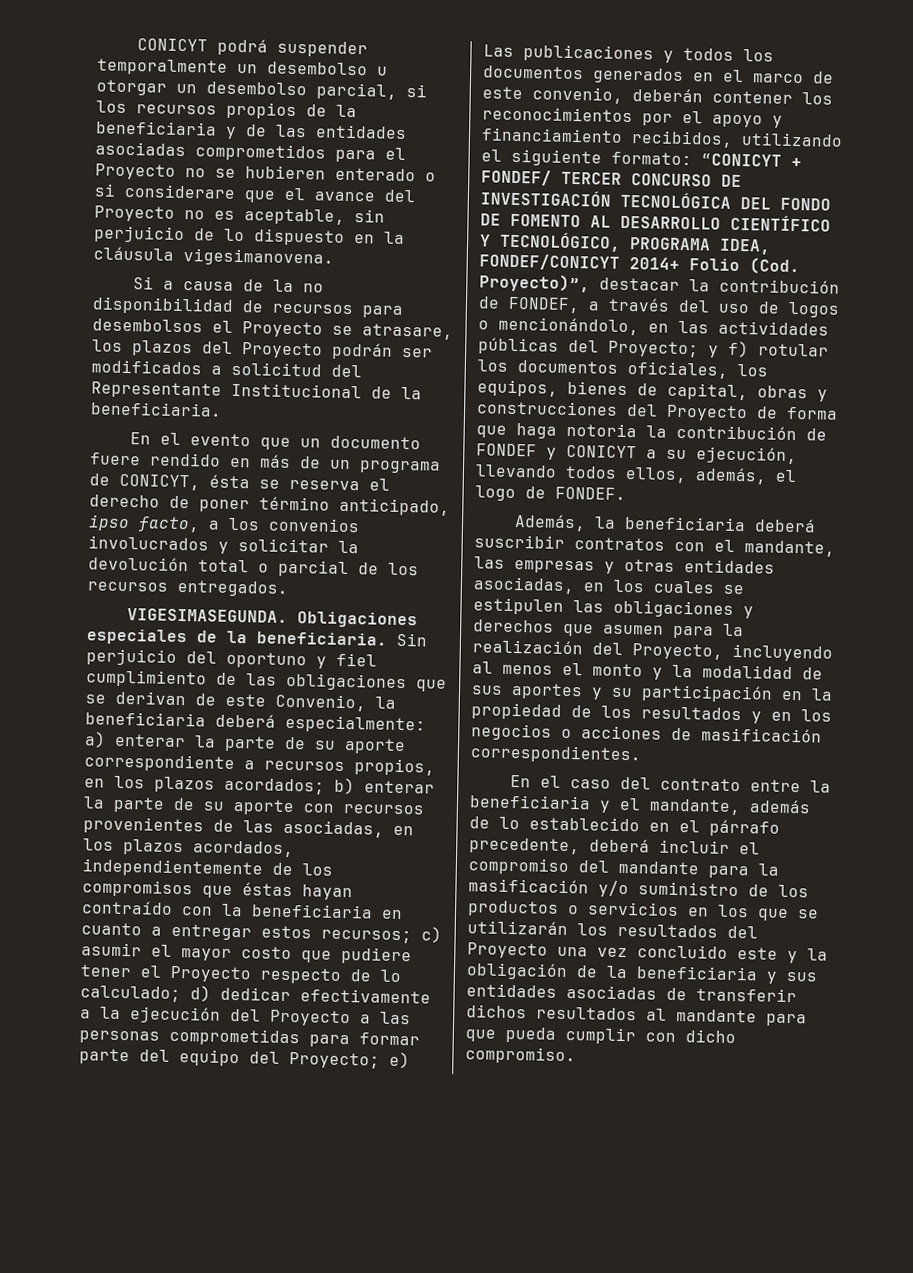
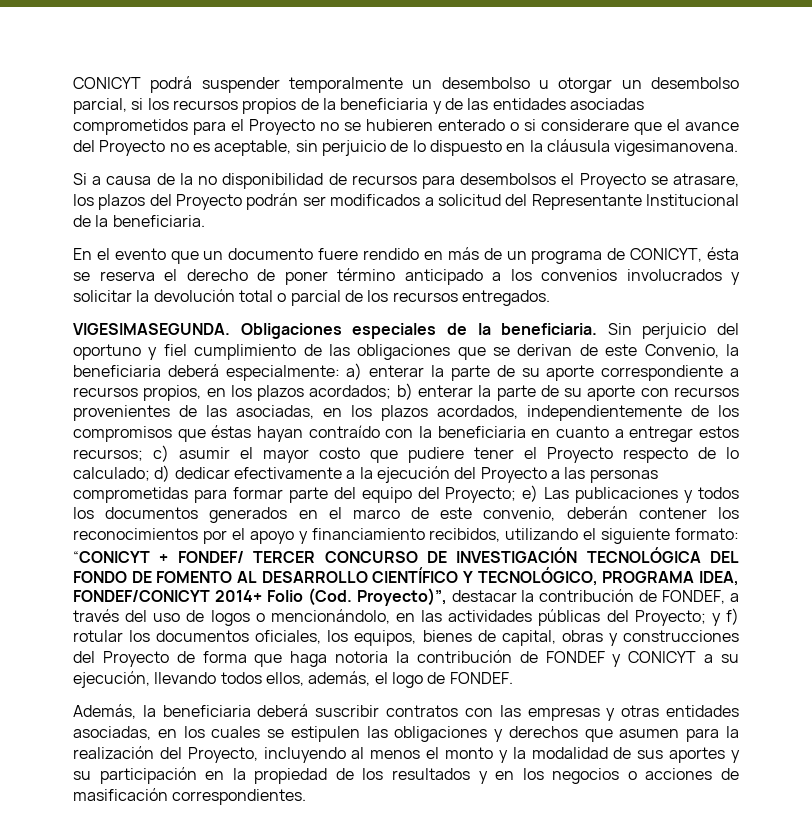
- En el evento que un documento fuere rendido en más de un programa de CONICYT, ésta se reserva el derecho de poner término anticipado, ipso facto, a los convenios involucrados y solicitar la devolución total o parcial de los recursos entregados.
+ En el evento que un documento fuere rendido en más de un programa de CONICYT, ésta se reserva el derecho de poner término anticipado a los convenios involucrados y solicitar la devolución total o parcial de los recursos entregados.
- Además, la beneficiaria deberá suscribir contratos con el mandante, las empresas y otras entidades asociadas, en los cuales se estipulen las obligaciones y derechos que asumen para la realización del Proyecto, incluyendo al menos el monto y la modalidad de sus aportes y su participación en la propiedad de los resultados y en los negocios o acciones de masificación correspondientes.
+ Además, la beneficiaria deberá suscribir contratos con las empresas y otras entidades asociadas, en los cuales se estipulen las obligaciones y derechos que asumen para la realización del Proyecto, incluyendo al menos el monto y la modalidad de sus aportes y su participación en la propiedad de los resultados y en los negocios o acciones de masificación correspondientes.
- En el caso del contrato entre la beneficiaria y el mandante, además de lo establecido en el párrafo precedente, deberá incluir el compromiso del mandante para la masificación y/o suministro de los productos o servicios en los que se utilizarán los resultados del Proyecto una vez concluido este y la obligación de la beneficiaria y sus entidades asociadas de transferir dichos resultados al mandante para que pueda cumplir con dicho compromiso.

